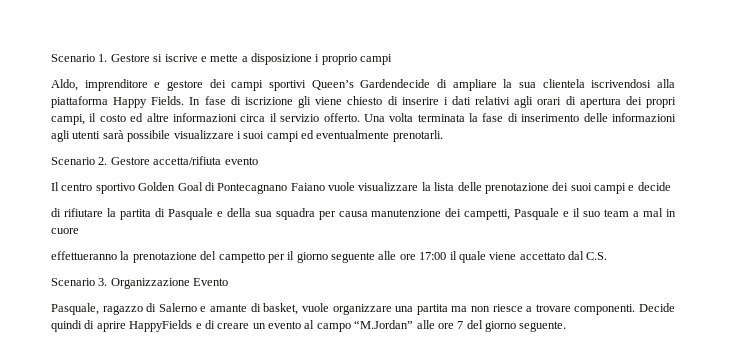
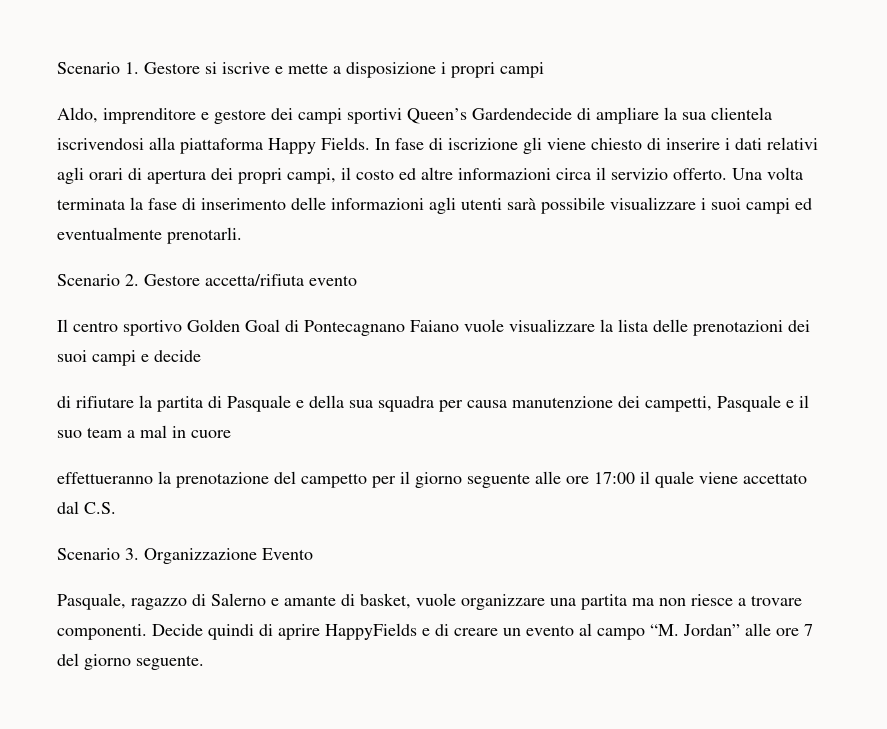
- Scenario 1. Gestore si iscrive e mette a disposizione i proprio campi
+ Scenario 1. Gestore si iscrive e mette a disposizione i propri campi
- Il centro sportivo Golden Goal di Pontecagnano Faiano vuole visualizzare la lista delle prenotazione dei suoi campi e decide
+ Il centro sportivo Golden Goal di Pontecagnano Faiano vuole visualizzare la lista delle prenotazioni dei suoi campi e decide
- Decide quindi di aprire HappyFields e di creare un evento al campo “M.Jordan” alle ore 7 del giorno seguente.
+ Decide quindi di aprire HappyFields e di creare un evento al campo “M. Jordan” alle ore 7 del giorno seguente.

